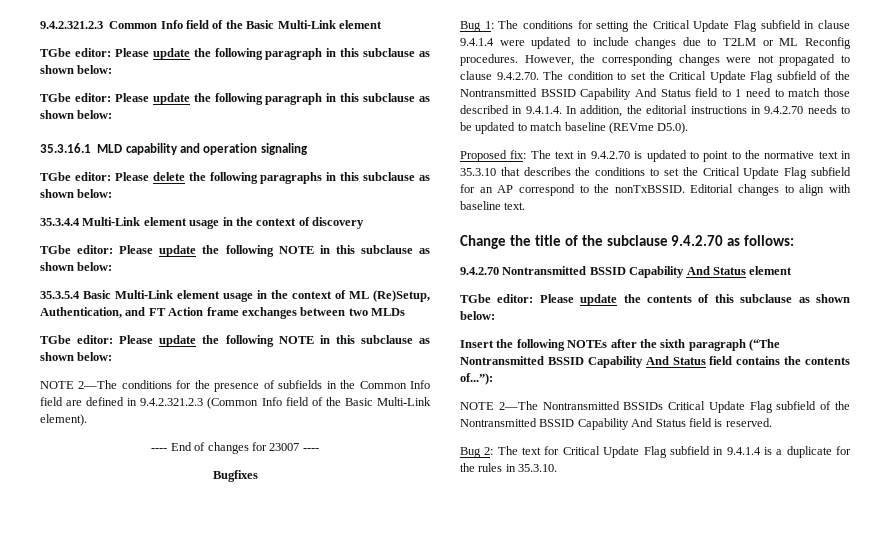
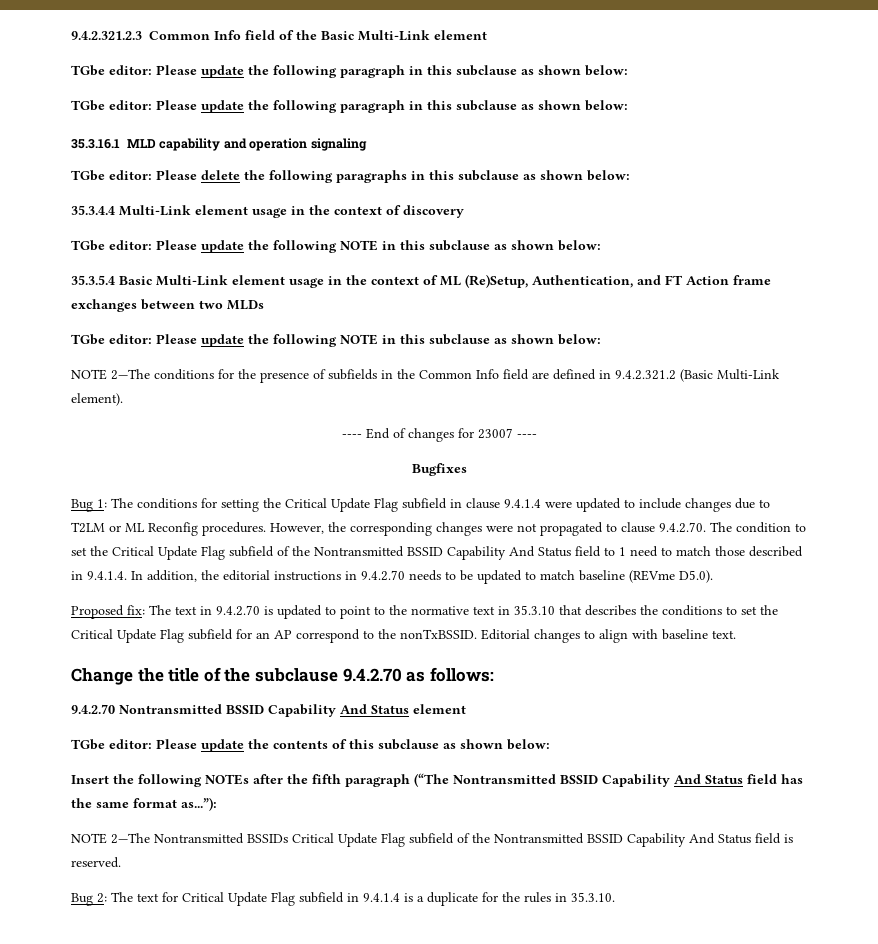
- NOTE 2—The conditions for the presence of subfields in the Common Info field are defined in 9.4.2.321.2.3 (Common Info field of the Basic Multi-Link element).
+ NOTE 2—The conditions for the presence of subfields in the Common Info field are defined in 9.4.2.321.2 (Basic Multi-Link element).
- Insert the following NOTEs after the sixth paragraph (“The Nontransmitted BSSID Capability And Status field contains the contents of...”):
+ Insert the following NOTEs after the fifth paragraph (“The Nontransmitted BSSID Capability And Status field has the same format as...”):

